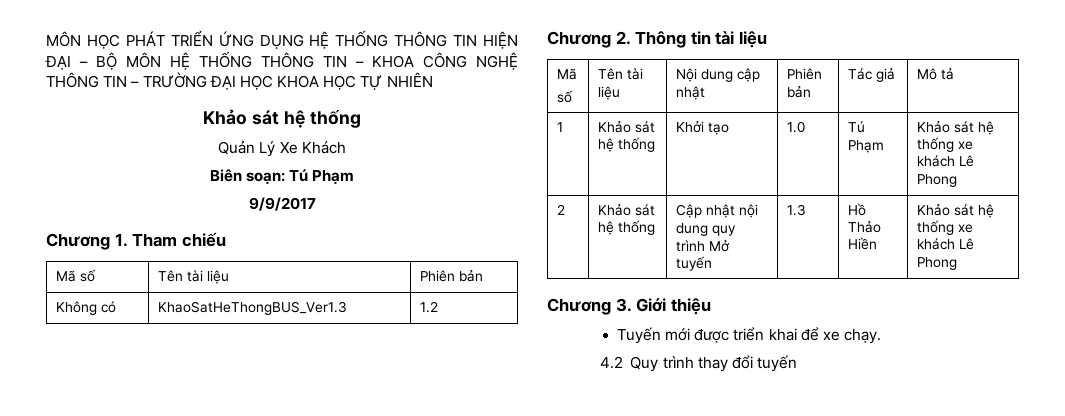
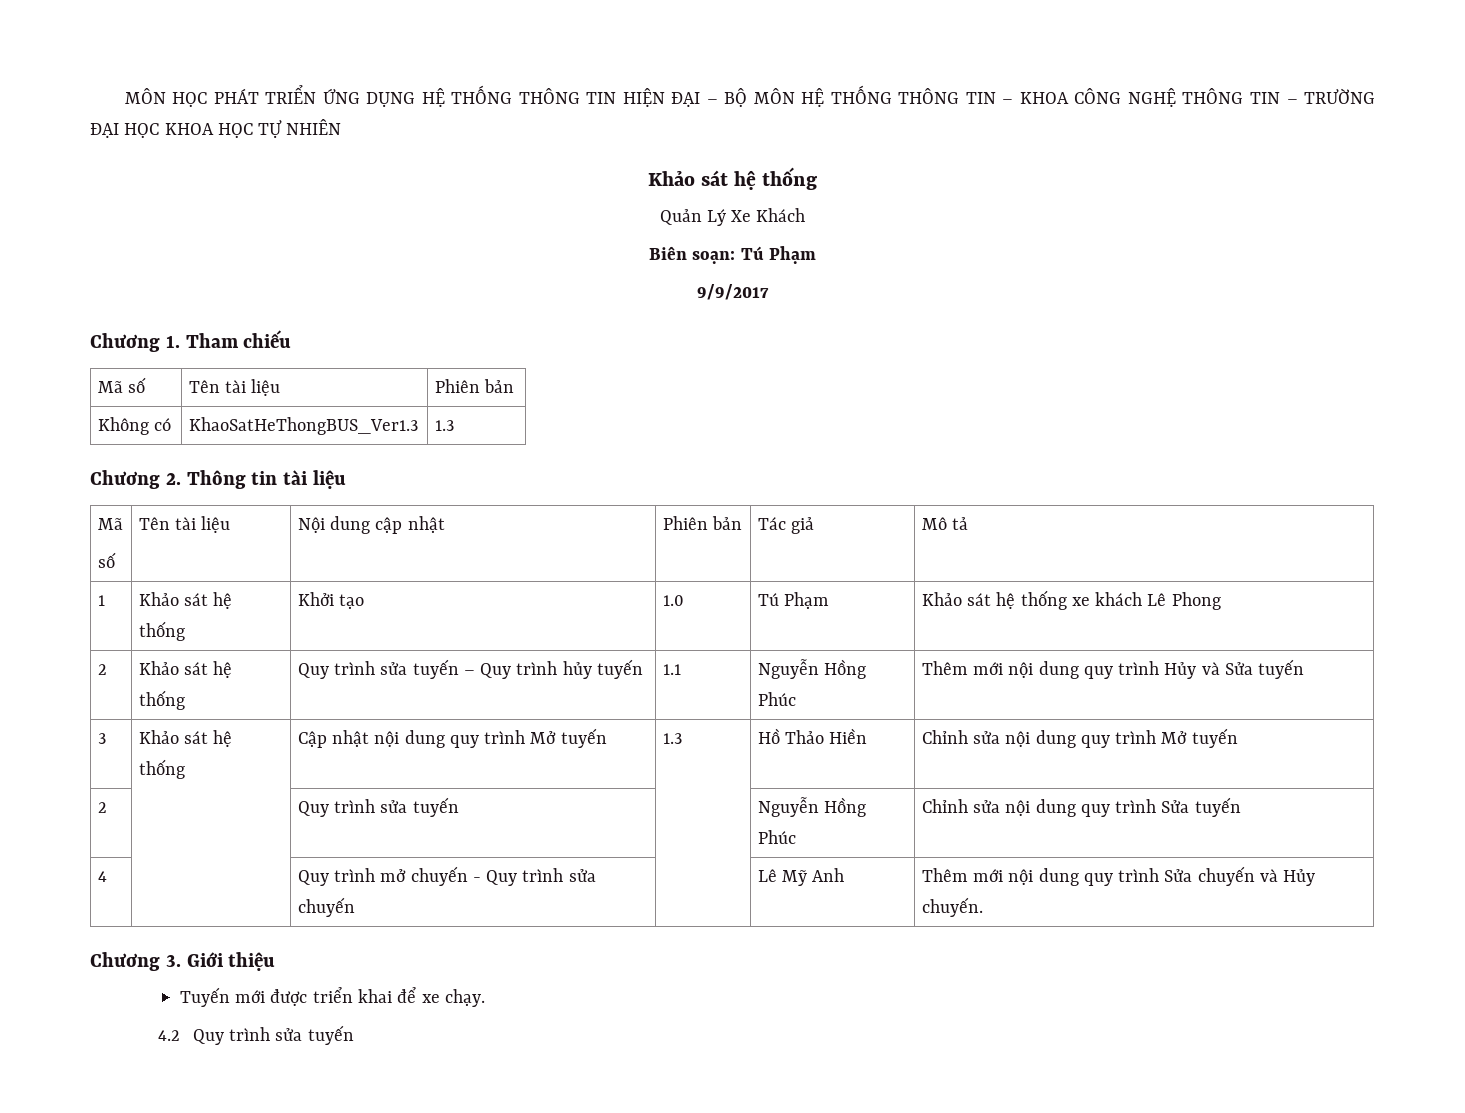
- Không có | KhaoSatHeThongBUS_Ver1.3 | 1.2
+ Không có | KhaoSatHeThongBUS_Ver1.3 | 1.3
- 2 | Khảo sát hệ thống | Cập nhật nội dung quy trình Mở tuyến | 1.3 | Hồ Thảo Hiền | Khảo sát hệ thống xe khách Lê Phong
+ 2 | Khảo sát hệ thống | Quy trình sửa tuyến – Quy trình hủy tuyến | 1.1 | Nguyễn Hồng Phúc | Thêm mới nội dung quy trình Hủy và Sửa tuyến
+ 3 | Khảo sát hệ thống | Cập nhật nội dung quy trình Mở tuyến | 1.3 | Hồ Thảo Hiền | Chỉnh sửa nội dung quy trình Mở tuyến
+ 2 | | Quy trình sửa tuyến | | Nguyễn Hồng Phúc | Chỉnh sửa nội dung quy trình Sửa tuyến
+ 4 | | Quy trình mở chuyến - Quy trình sửa chuyến | | Lê Mỹ Anh | Thêm mới nội dung quy trình Sửa chuyến và Hủy chuyến.
- 4.2 Quy trình thay đổi tuyến
+ 4.2 Quy trình sửa tuyến

